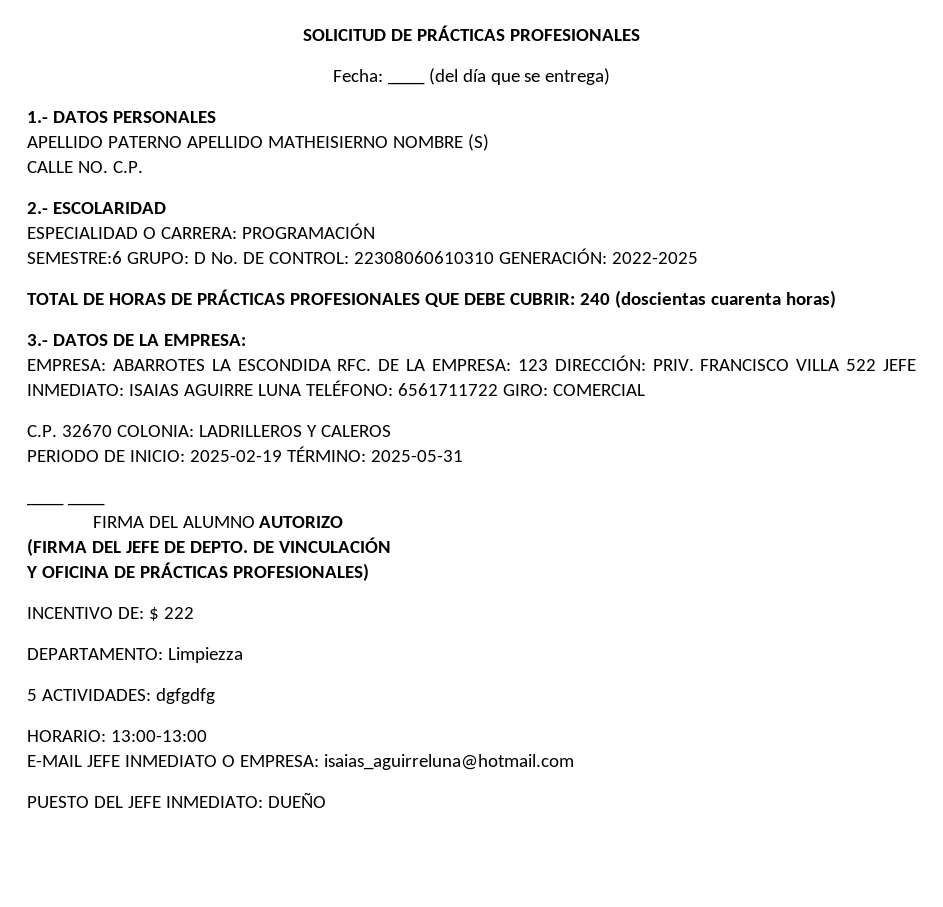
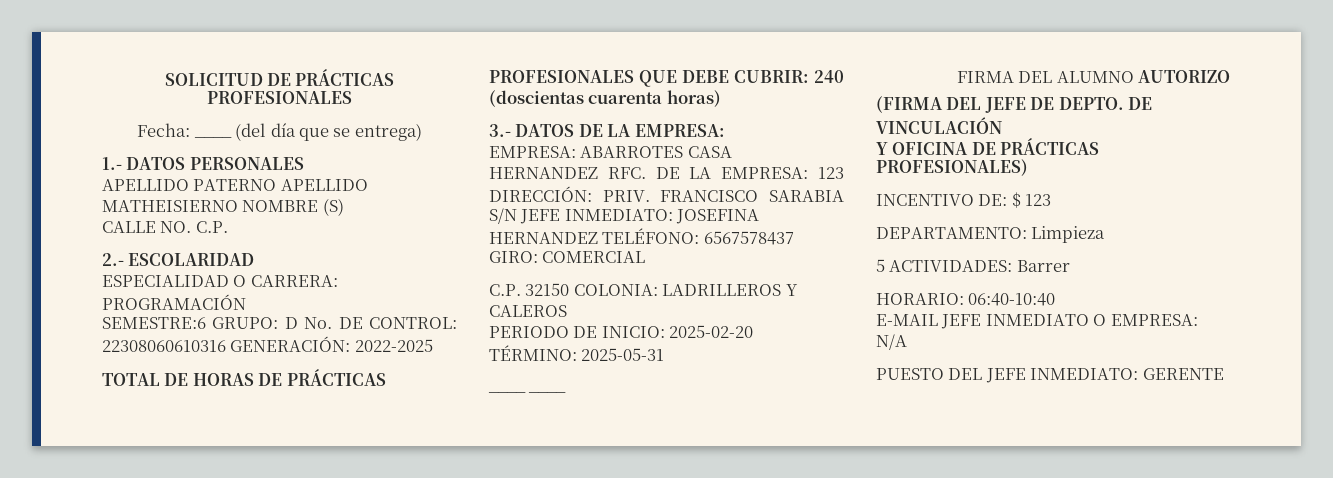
- SEMESTRE:6 GRUPO: D No. DE CONTROL: 22308060610310 GENERACIÓN: 2022-2025
+ SEMESTRE:6 GRUPO: D No. DE CONTROL: 22308060610316 GENERACIÓN: 2022-2025
- EMPRESA: ABARROTES LA ESCONDIDA RFC. DE LA EMPRESA: 123 DIRECCIÓN: PRIV.
+ EMPRESA: ABARROTES CASA HERNANDEZ RFC. DE LA EMPRESA: 123 DIRECCIÓN: PRIV.
- FRANCISCO VILLA 522 JEFE INMEDIATO: ISAIAS AGUIRRE LUNA TELÉFONO: 6561711722 GIRO: COMERCIAL
+ FRANCISCO SARABIA S/N JEFE INMEDIATO: JOSEFINA HERNANDEZ TELÉFONO: 6567578437 GIRO: COMERCIAL
- C.P. 32670 COLONIA: LADRILLEROS Y CALEROS
+ C.P. 32150 COLONIA: LADRILLEROS Y CALEROS
- PERIODO DE INICIO: 2025-02-19 TÉRMINO: 2025-05-31
+ PERIODO DE INICIO: 2025-02-20 TÉRMINO: 2025-05-31
- INCENTIVO DE: $ 222
+ INCENTIVO DE: $ 123
- DEPARTAMENTO: Limpiezza
+ DEPARTAMENTO: Limpieza
- 5 ACTIVIDADES: dgfgdfg
+ 5 ACTIVIDADES: Barrer
- HORARIO: 13:00-13:00
+ HORARIO: 06:40-10:40
- E-MAIL JEFE INMEDIATO O EMPRESA: isaias_aguirreluna@hotmail.com
+ E-MAIL JEFE INMEDIATO O EMPRESA: N/A
- PUESTO DEL JEFE INMEDIATO: DUEÑO
+ PUESTO DEL JEFE INMEDIATO: GERENTE

